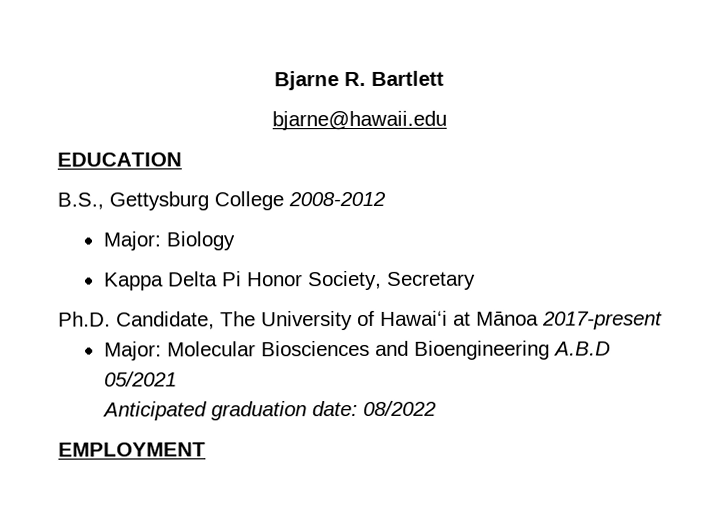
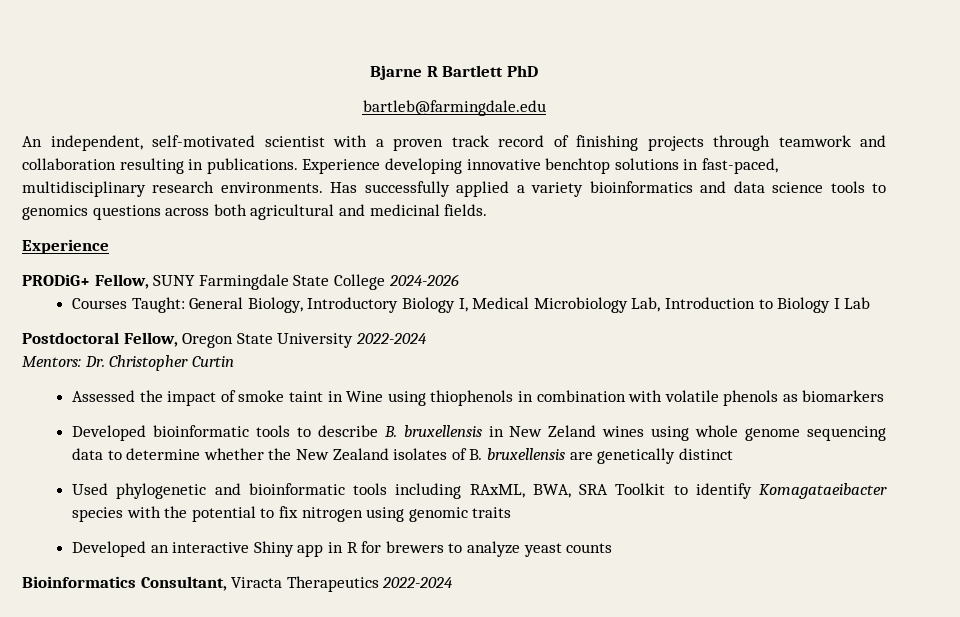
- Bjarne R. Bartlett
- bjarne@hawaii.edu
- EDUCATION
- B.S., Gettysburg College 2008-2012
- Major: Biology
- Kappa Delta Pi Honor Society, Secretary
- Ph.D. Candidate, The University of Hawaiʻi at Mānoa 2017-present
- Major: Molecular Biosciences and Bioengineering A.B.D 05/2021
- Anticipated graduation date: 08/2022
- EMPLOYMENT
+ Bjarne R Bartlett PhD
+ bartleb@farmingdale.edu
+ An independent, self-motivated scientist with a proven track record of finishing projects through teamwork and collaboration resulting in publications. Experience developing innovative benchtop solutions in fast-paced, multidisciplinary research environments. Has successfully applied a variety bioinformatics and data science tools to genomics questions across both agricultural and medicinal fields.
+ Experience
+ PRODiG+ Fellow, SUNY Farmingdale State College 2024-2026
+ Courses Taught: General Biology, Introductory Biology I, Medical Microbiology Lab, Introduction to Biology I Lab
+ Postdoctoral Fellow, Oregon State University 2022-2024
+ Mentors: Dr. Christopher Curtin
+ Assessed the impact of smoke taint in Wine using thiophenols in combination with volatile phenols as biomarkers
+ Developed bioinformatic tools to describe B. bruxellensis in New Zeland wines using whole genome sequencing data to determine whether the New Zealand isolates of B. bruxellensis are genetically distinct
+ Used phylogenetic and bioinformatic tools including RAxML, BWA, SRA Toolkit to identify Komagataeibacter species with the potential to fix nitrogen using genomic traits
+ Developed an interactive Shiny app in R for brewers to analyze yeast counts
+ Bioinformatics Consultant, Viracta Therapeutics 2022-2024

